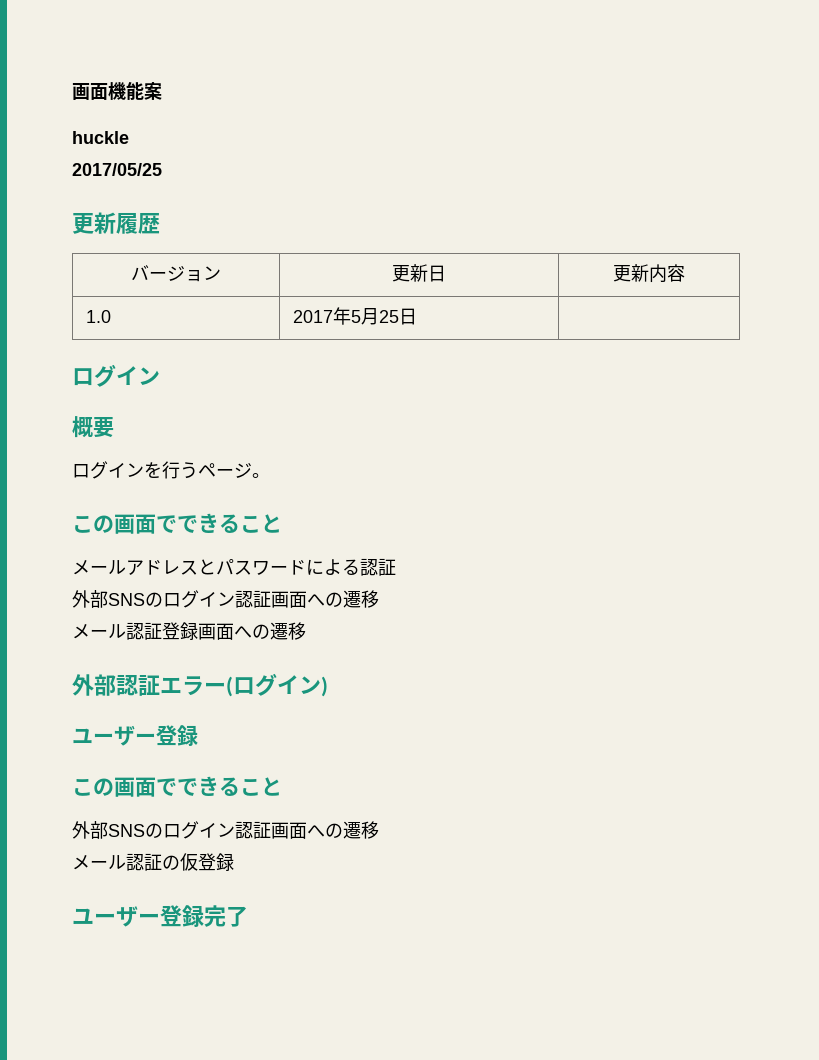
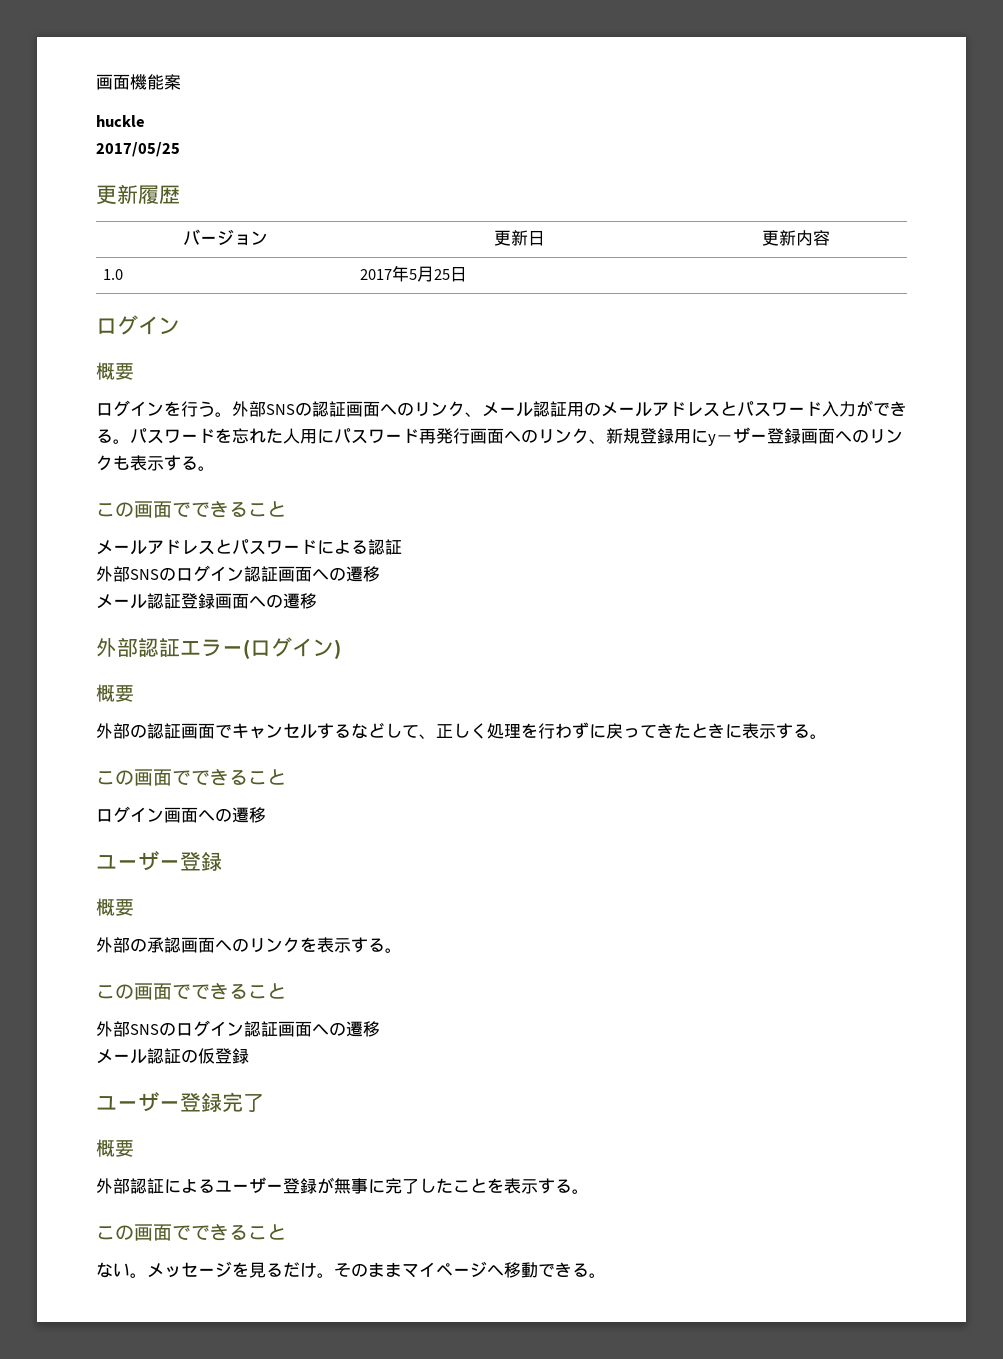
- ログインを行うページ。
+ ログインを行う。外部SNSの認証画面へのリンク、メール認証用のメールアドレスとパスワード入力ができる。パスワードを忘れた人用にパスワード再発行画面へのリンク、新規登録用にy－ザー登録画面へのリンクも表示する。
  外部認証エラー(ログイン)
+ 概要
+ 外部の認証画面でキャンセルするなどして、正しく処理を行わずに戻ってきたときに表示する。
+ この画面でできること
+ ログイン画面への遷移
  ユーザー登録
+ 概要
+ 外部の承認画面へのリンクを表示する。
  ユーザー登録完了
+ 概要
+ 外部認証によるユーザー登録が無事に完了したことを表示する。
+ この画面でできること
+ ない。メッセージを見るだけ。そのままマイページへ移動できる。

